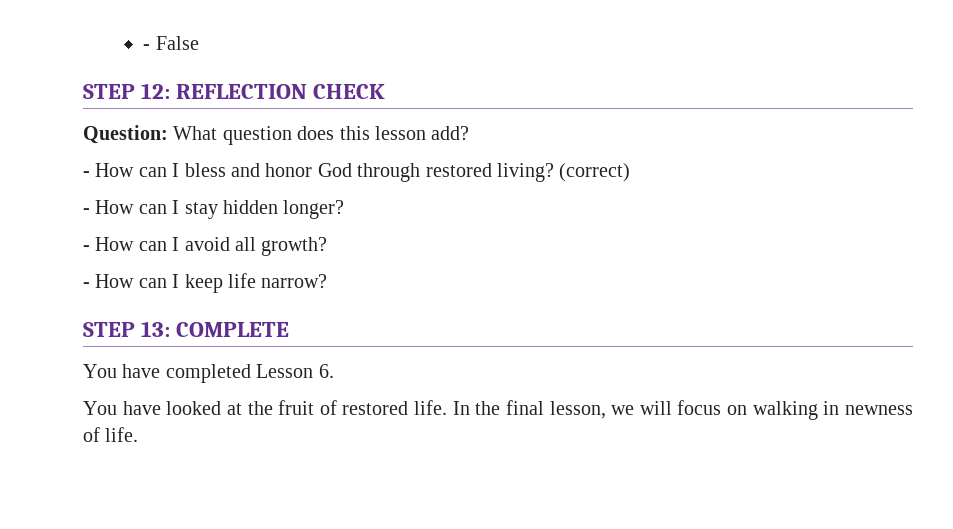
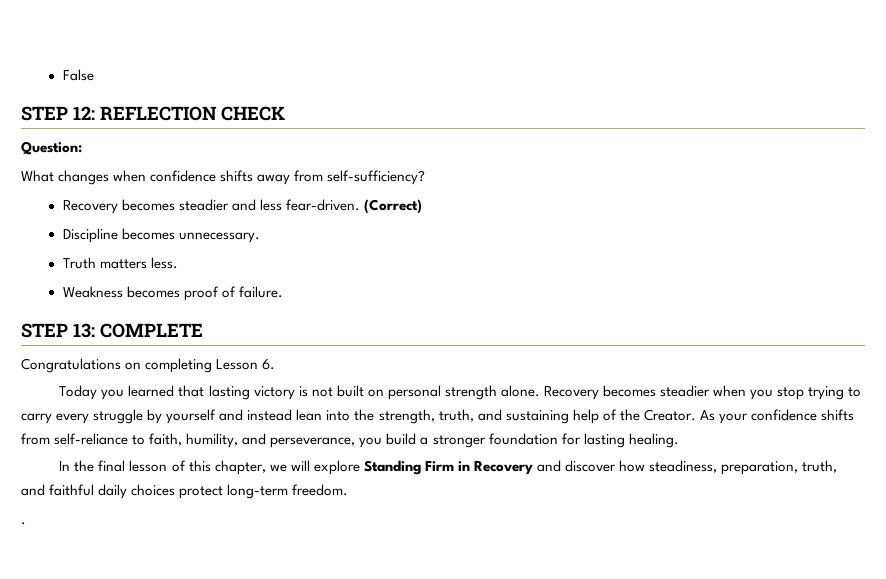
- - False
+ False
- Question: What question does this lesson add?
- - How can I bless and honor God through restored living? (correct)
- - How can I stay hidden longer?
- - How can I avoid all growth?
- - How can I keep life narrow?
+ Question:
+ What changes when confidence shifts away from self-sufficiency?
+ Recovery becomes steadier and less fear-driven. (Correct)
+ Discipline becomes unnecessary.
+ Truth matters less.
+ Weakness becomes proof of failure.
- You have completed Lesson 6.
+ Congratulations on completing Lesson 6.
- You have looked at the fruit of restored life. In the final lesson, we will focus on walking in newness of life.
+ Today you learned that lasting victory is not built on personal strength alone. Recovery becomes steadier when you stop trying to carry every struggle by yourself and instead lean into the strength, truth, and sustaining help of the Creator. As your confidence shifts from self-reliance to faith, humility, and perseverance, you build a stronger foundation for lasting healing.
+ In the final lesson of this chapter, we will explore Standing Firm in Recovery and discover how steadiness, preparation, truth, and faithful daily choices protect long-term freedom.
+ .

